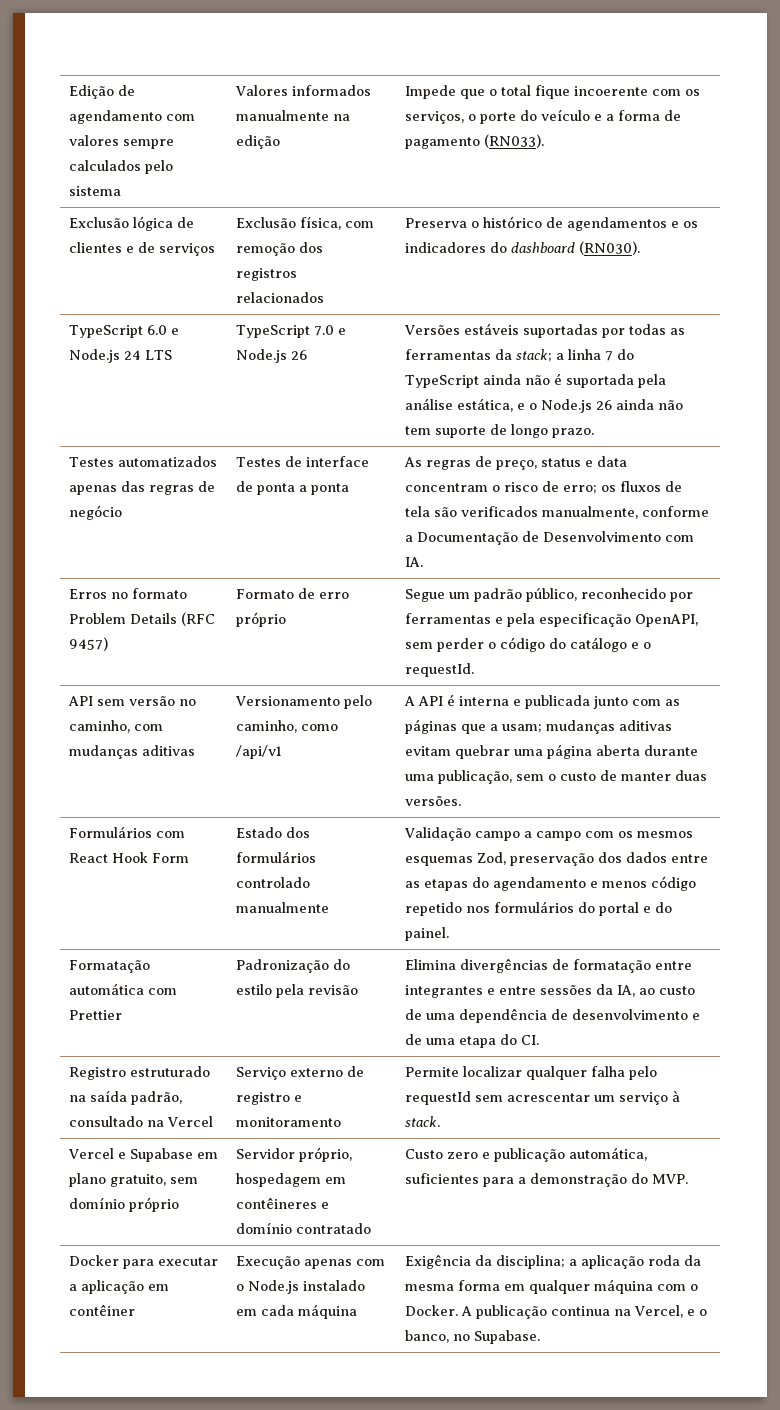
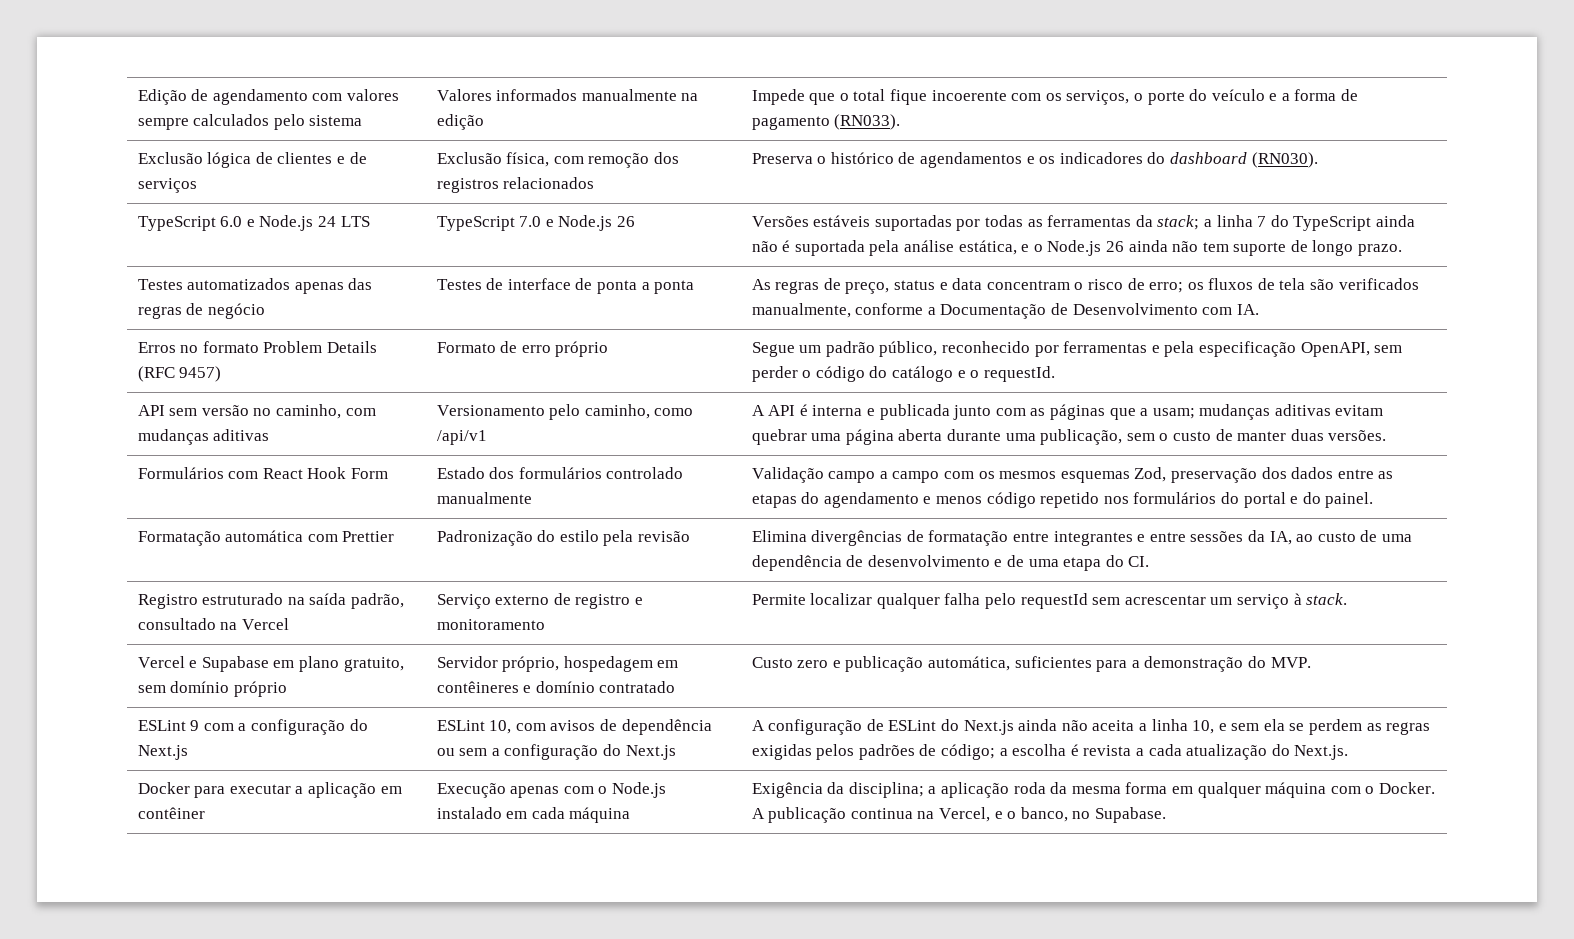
+ ESLint 9 com a configuração do Next.js | ESLint 10, com avisos de dependência ou sem a configuração do Next.js | A configuração de ESLint do Next.js ainda não aceita a linha 10, e sem ela se perdem as regras exigidas pelos padrões de código; a escolha é revista a cada atualização do Next.js.

